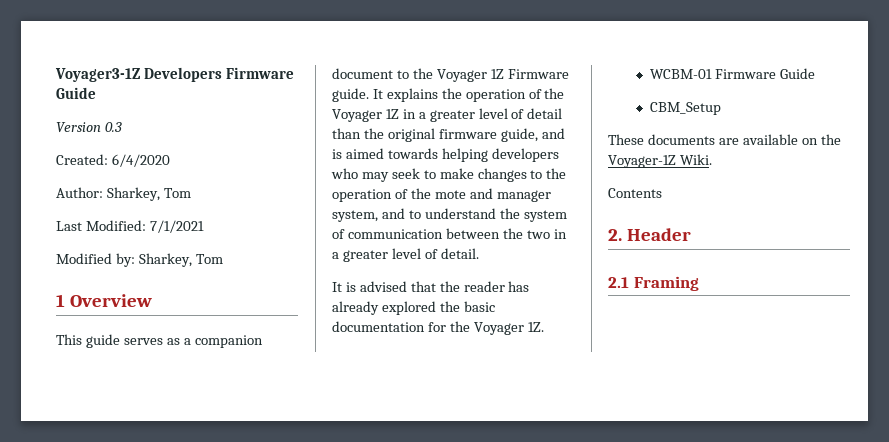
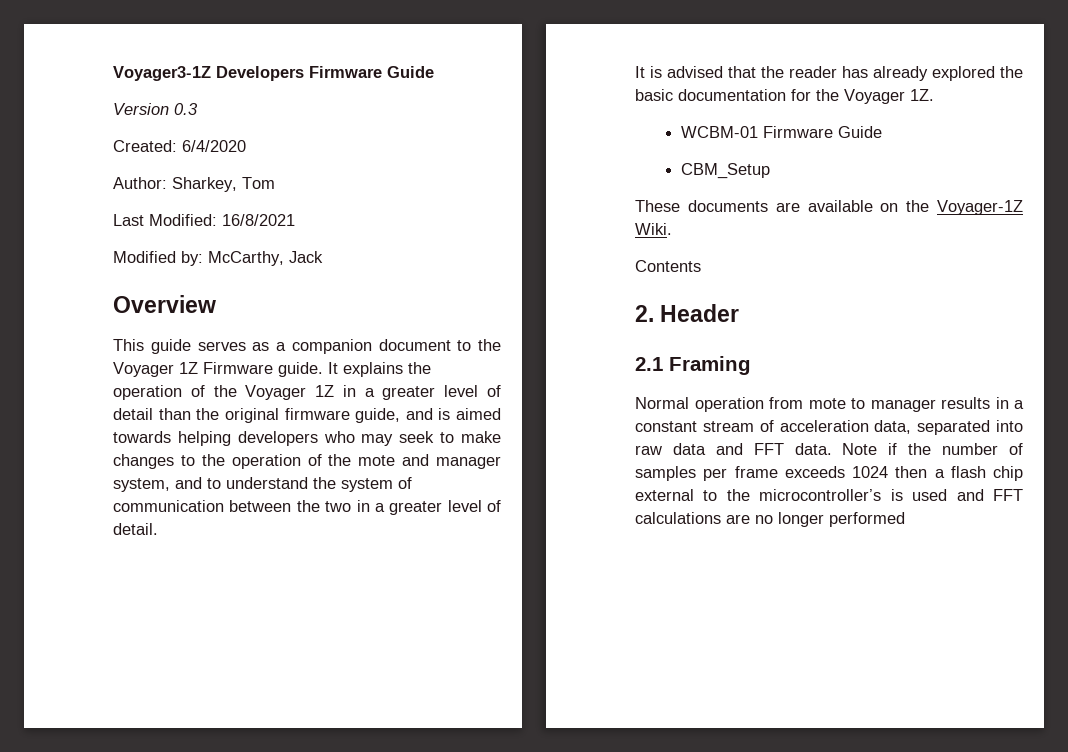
- Last Modified: 7/1/2021
+ Last Modified: 16/8/2021
- Modified by: Sharkey, Tom
- 1 Overview
+ Modified by: McCarthy, Jack
+ Overview
+ Normal operation from mote to manager results in a constant stream of acceleration data, separated into raw data and FFT data. Note if the number of samples per frame exceeds 1024 then a flash chip external to the microcontroller’s is used and FFT calculations are no longer performed

